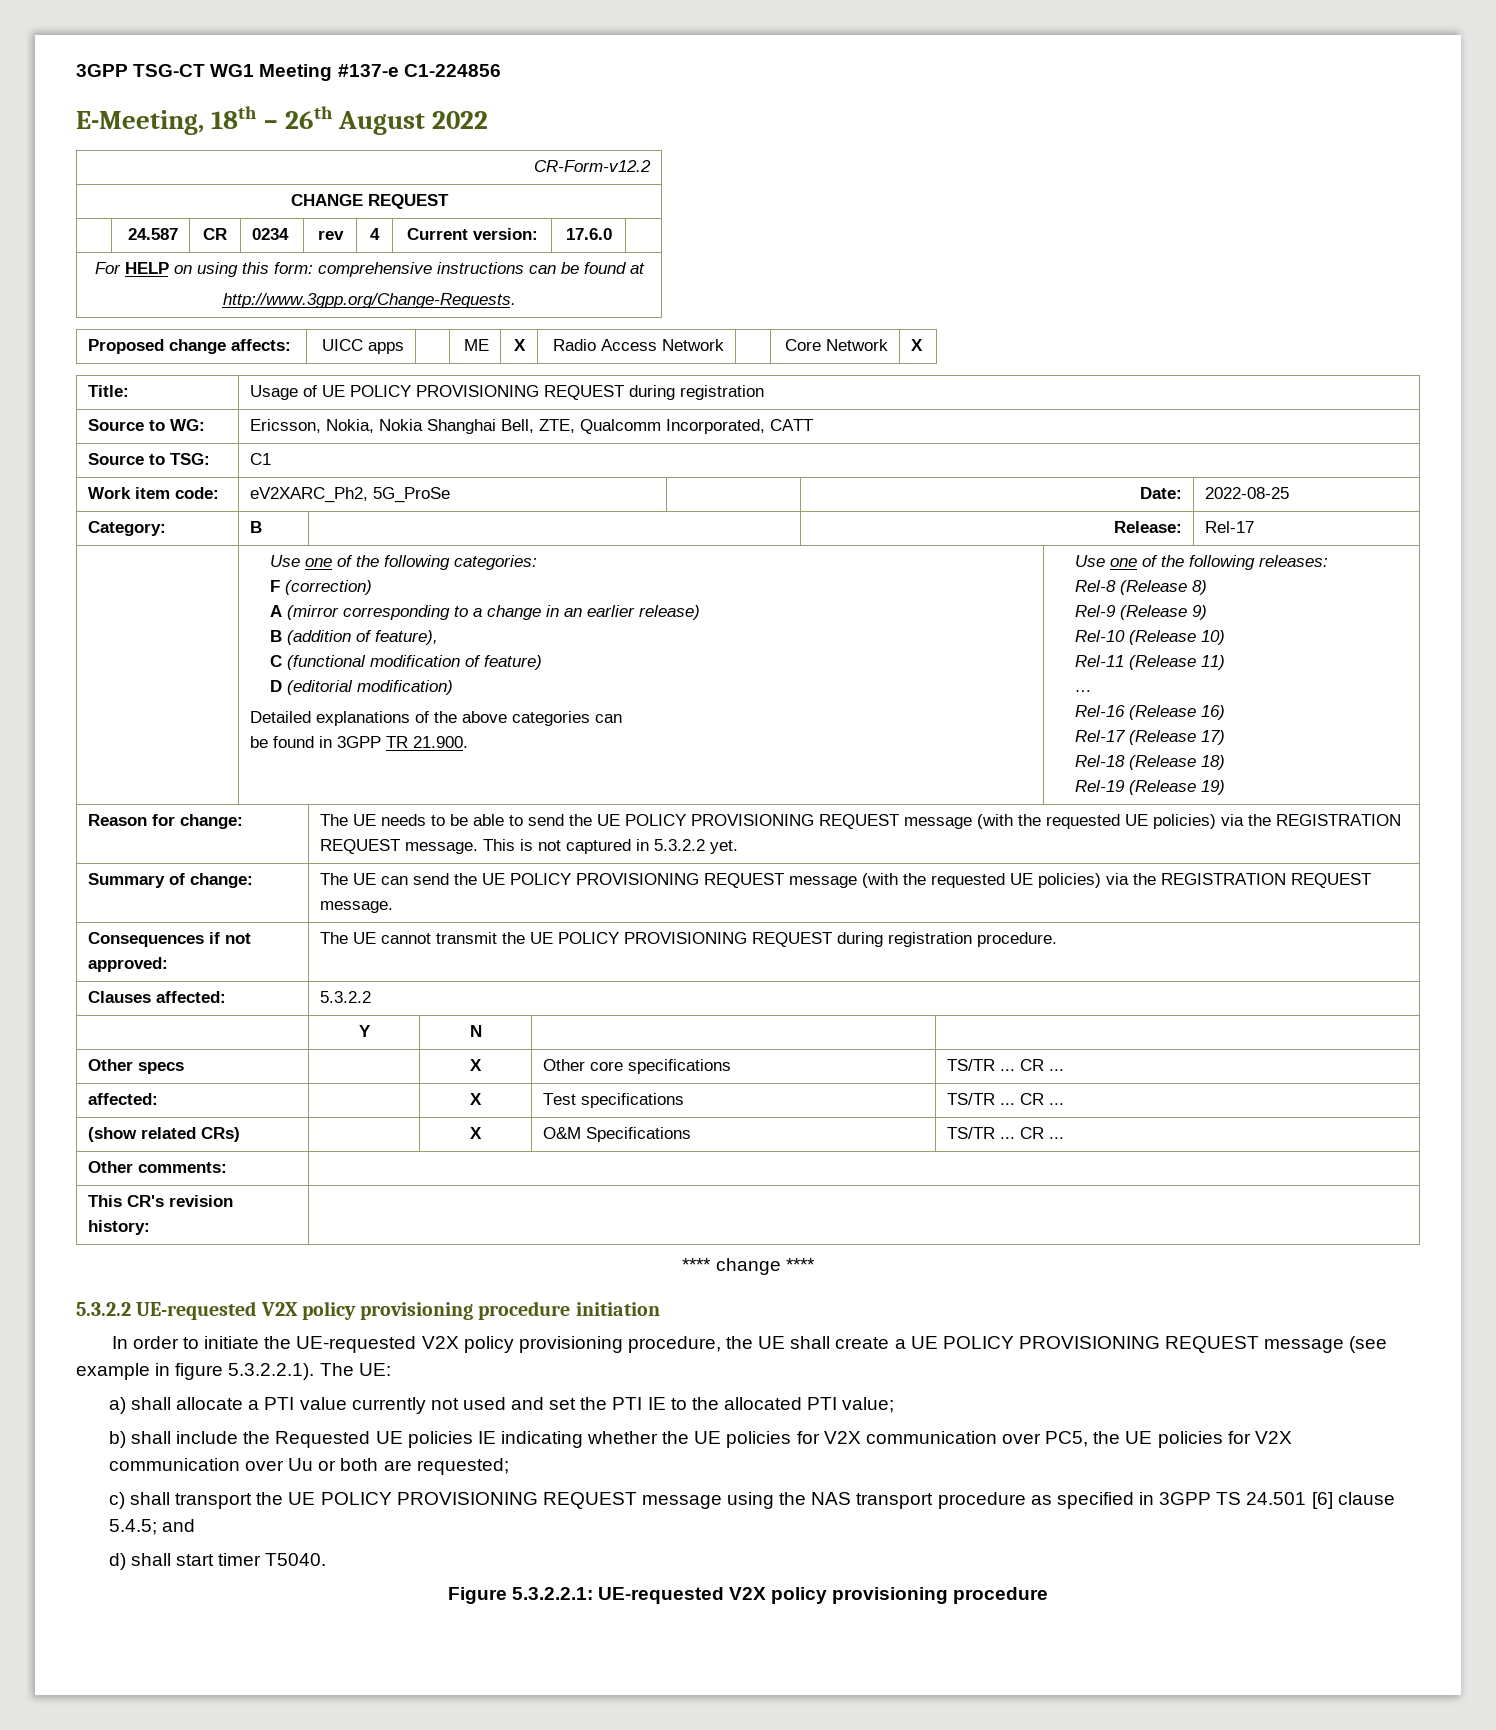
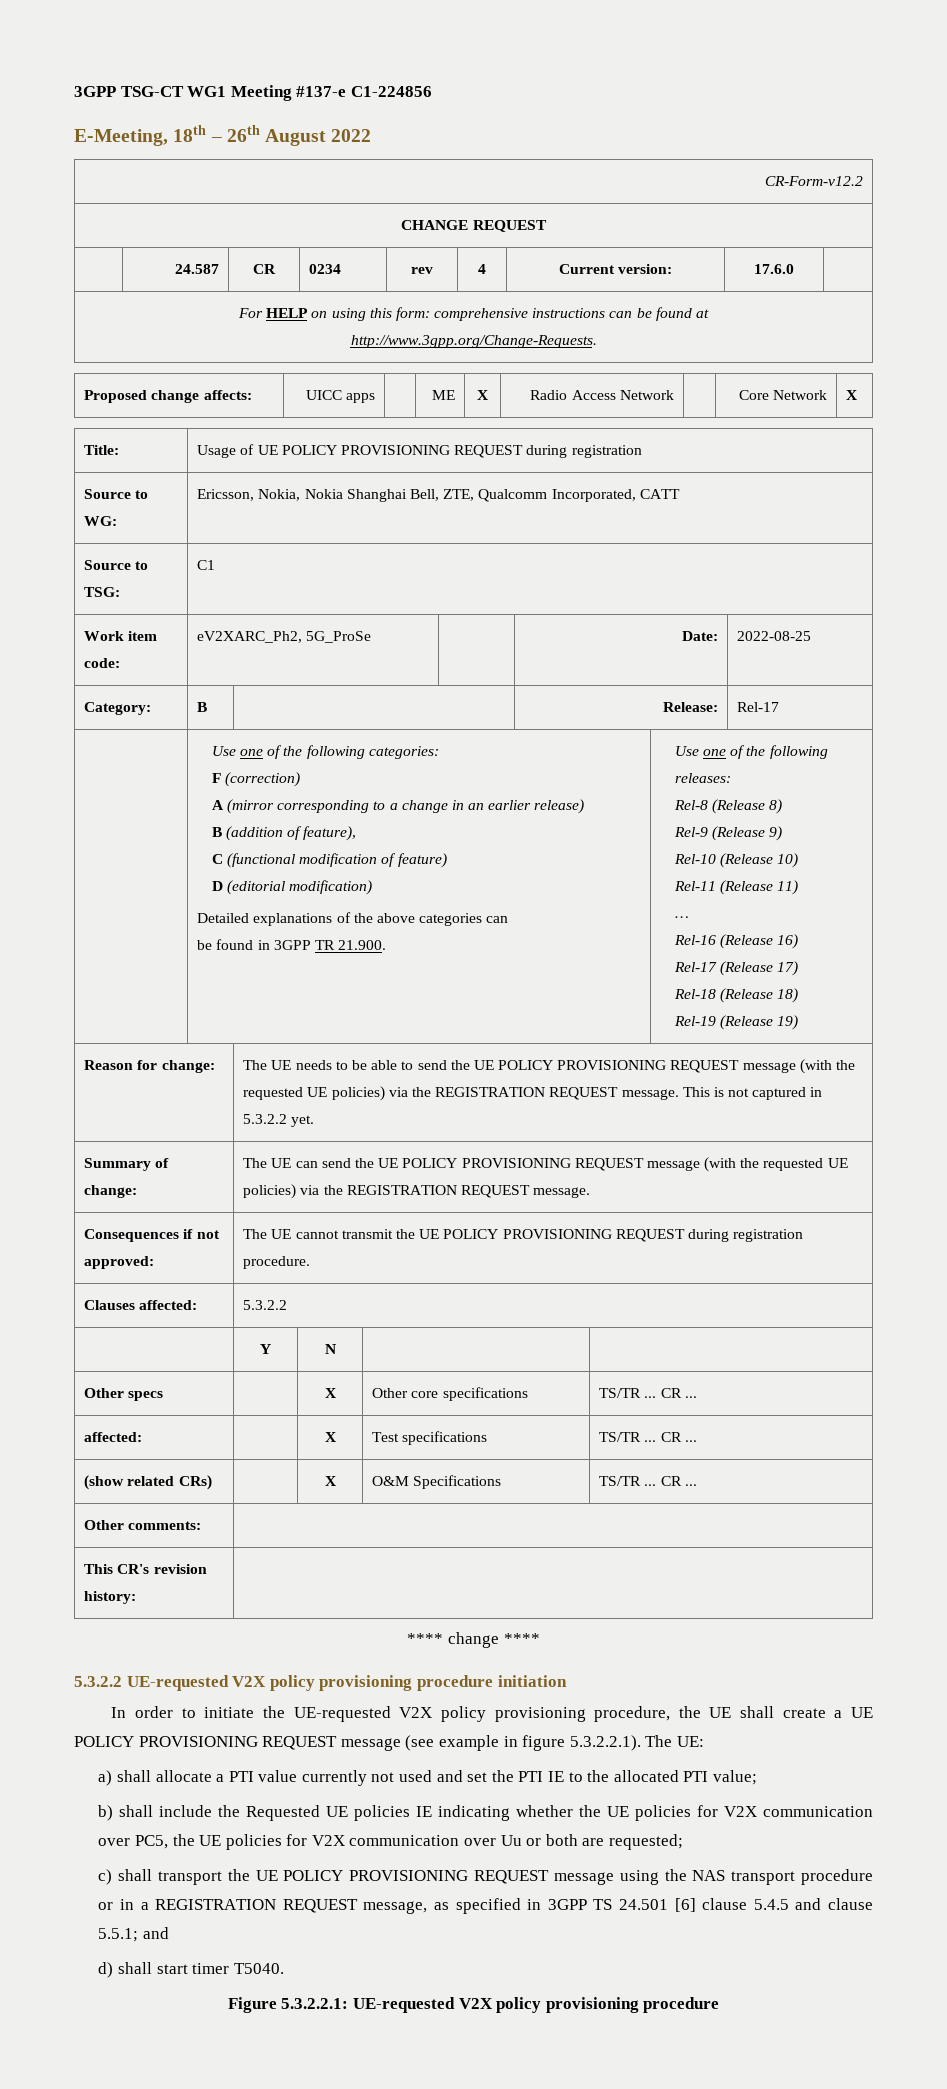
- c) shall transport the UE POLICY PROVISIONING REQUEST message using the NAS transport procedure as specified in 3GPP TS 24.501 [6] clause 5.4.5; and
+ c) shall transport the UE POLICY PROVISIONING REQUEST message using the NAS transport procedure or in a REGISTRATION REQUEST message, as specified in 3GPP TS 24.501 [6] clause 5.4.5 and clause 5.5.1; and

